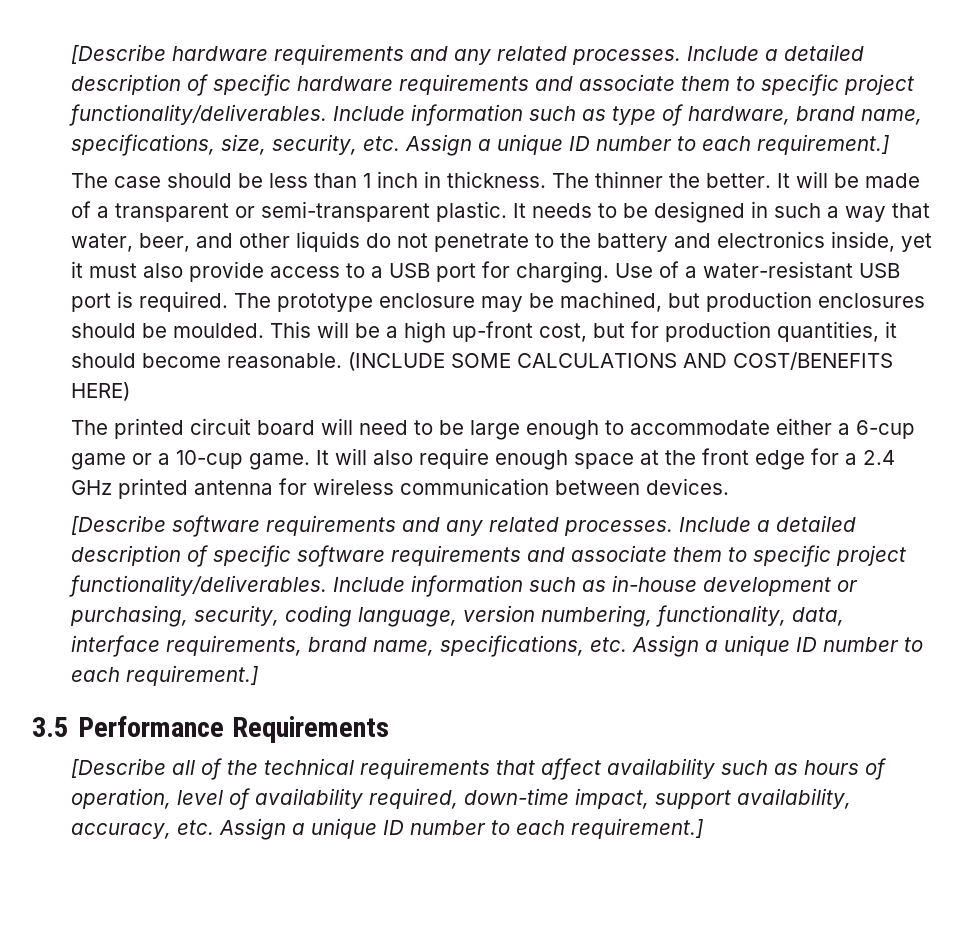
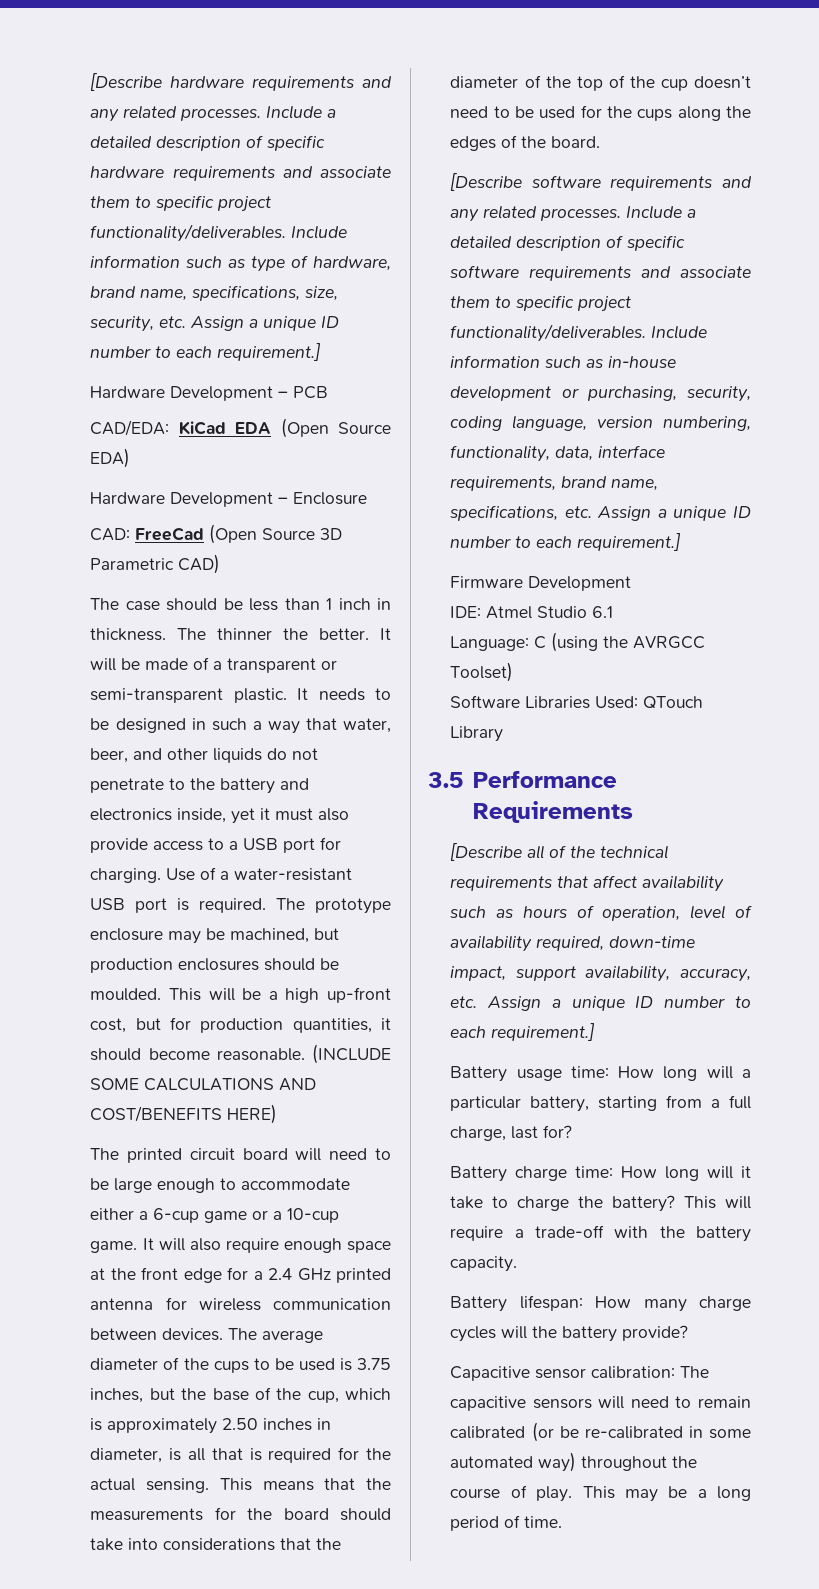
+ Hardware Development – PCB
+ CAD/EDA: KiCad EDA (Open Source EDA)
+ Hardware Development – Enclosure
+ CAD: FreeCad (Open Source 3D Parametric CAD)
+ The average diameter of the cups to be used is 3.75 inches, but the base of the cup, which is approximately 2.50 inches in diameter, is all that is required for the actual sensing. This means that the measurements for the board should take into considerations that the diameter of the top of the cup doesn’t need to be used for the cups along the edges of the board.
+ Firmware Development
+ IDE: Atmel Studio 6.1
+ Language: C (using the AVRGCC Toolset)
+ Software Libraries Used: QTouch Library
+ Battery usage time: How long will a particular battery, starting from a full charge, last for?
+ Battery charge time: How long will it take to charge the battery? This will require a trade-off with the battery capacity.
+ Battery lifespan: How many charge cycles will the battery provide?
+ Capacitive sensor calibration: The capacitive sensors will need to remain calibrated (or be re-calibrated in some automated way) throughout the course of play. This may be a long period of time.

